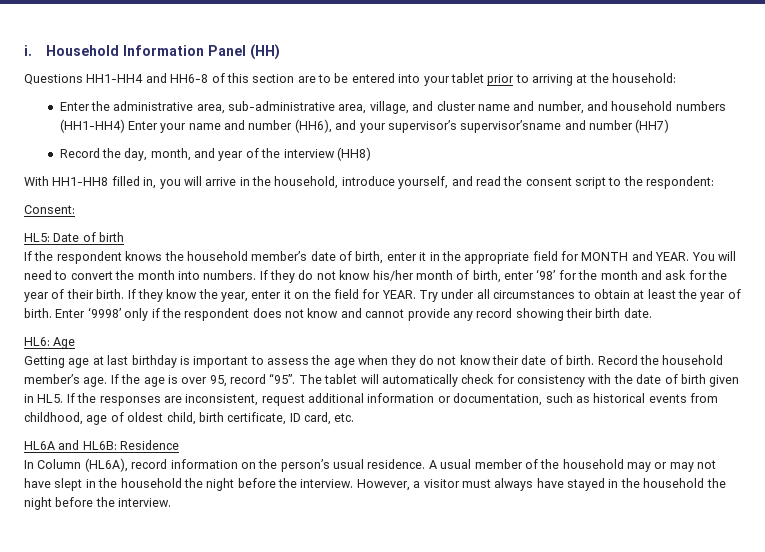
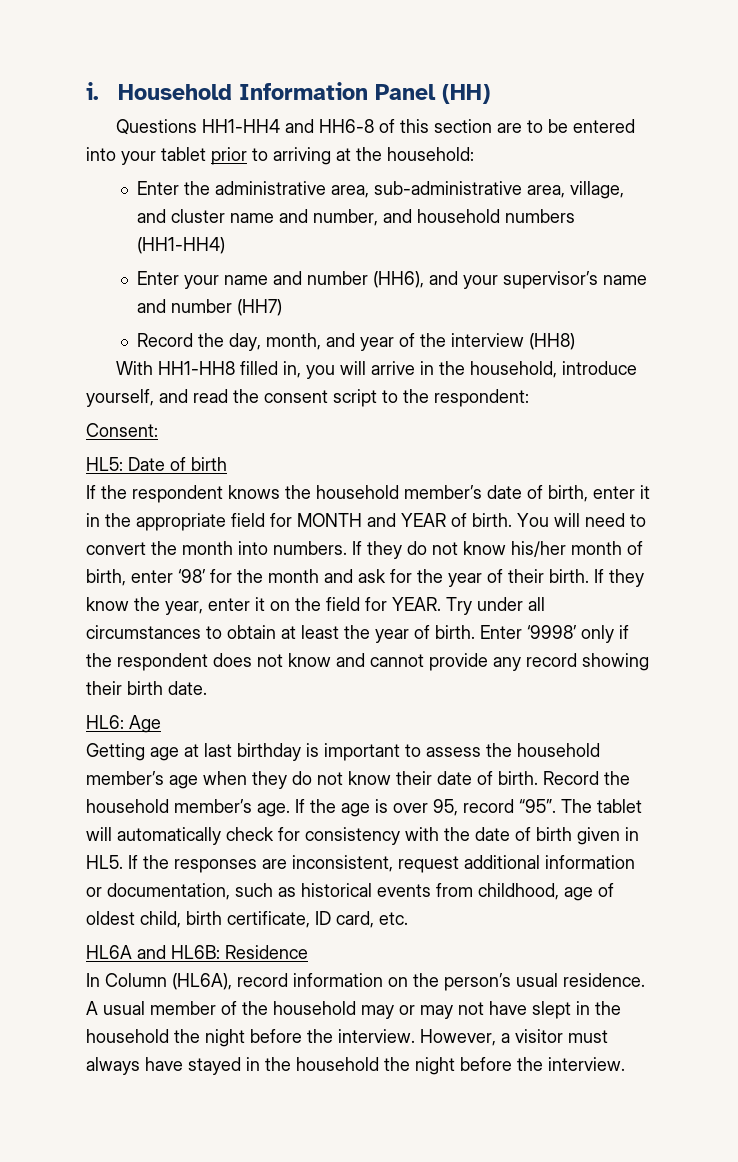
- Enter the administrative area, sub-administrative area, village, and cluster name and number, and household numbers (HH1-HH4) Enter your name and number (HH6), and your supervisor’s supervisor’sname and number (HH7)
+ Enter the administrative area, sub-administrative area, village, and cluster name and number, and household numbers (HH1-HH4)
+ Enter your name and number (HH6), and your supervisor’s name and number (HH7)
- If the respondent knows the household member’s date of birth, enter it in the appropriate field for MONTH and YEAR.
+ If the respondent knows the household member’s date of birth, enter it in the appropriate field for MONTH and YEAR of birth.
- Getting age at last birthday is important to assess the age when they do not know their date of birth.
+ Getting age at last birthday is important to assess the household member’s age when they do not know their date of birth.

